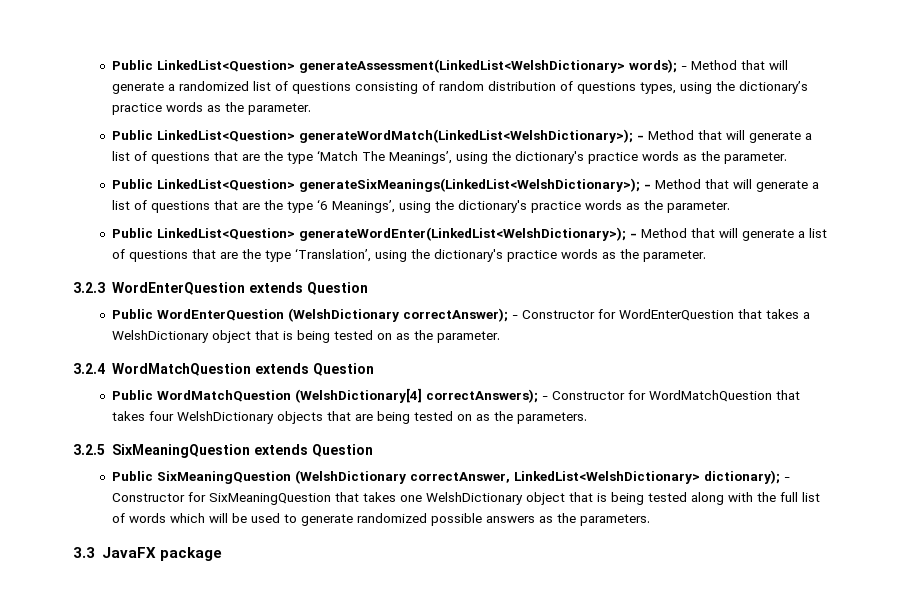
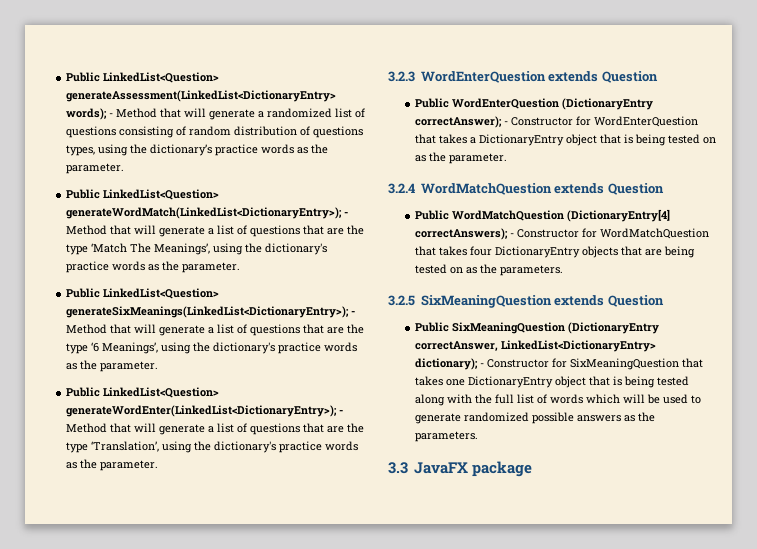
- Public LinkedList<Question> generateAssessment(LinkedList<WelshDictionary> words); - Method that will generate a randomized list of questions consisting of random distribution of questions types, using the dictionary’s practice words as the parameter.
+ Public LinkedList<Question> generateAssessment(LinkedList<DictionaryEntry> words); - Method that will generate a randomized list of questions consisting of random distribution of questions types, using the dictionary’s practice words as the parameter.
- Public LinkedList<Question> generateWordMatch(LinkedList<WelshDictionary>); - Method that will generate a list of questions that are the type ‘Match The Meanings’, using the dictionary's practice words as the parameter.
+ Public LinkedList<Question> generateWordMatch(LinkedList<DictionaryEntry>); - Method that will generate a list of questions that are the type ‘Match The Meanings’, using the dictionary's practice words as the parameter.
- Public LinkedList<Question> generateSixMeanings(LinkedList<WelshDictionary>); - Method that will generate a list of questions that are the type ‘6 Meanings’, using the dictionary's practice words as the parameter.
+ Public LinkedList<Question> generateSixMeanings(LinkedList<DictionaryEntry>); - Method that will generate a list of questions that are the type ‘6 Meanings’, using the dictionary's practice words as the parameter.
- Public LinkedList<Question> generateWordEnter(LinkedList<WelshDictionary>); - Method that will generate a list of questions that are the type ‘Translation’, using the dictionary's practice words as the parameter.
+ Public LinkedList<Question> generateWordEnter(LinkedList<DictionaryEntry>); - Method that will generate a list of questions that are the type ‘Translation’, using the dictionary's practice words as the parameter.
- Public WordEnterQuestion (WelshDictionary correctAnswer); - Constructor for WordEnterQuestion that takes a WelshDictionary object that is being tested on as the parameter.
+ Public WordEnterQuestion (DictionaryEntry correctAnswer); - Constructor for WordEnterQuestion that takes a DictionaryEntry object that is being tested on as the parameter.
- Public WordMatchQuestion (WelshDictionary[4] correctAnswers); - Constructor for WordMatchQuestion that takes four WelshDictionary objects that are being tested on as the parameters.
+ Public WordMatchQuestion (DictionaryEntry[4] correctAnswers); - Constructor for WordMatchQuestion that takes four DictionaryEntry objects that are being tested on as the parameters.
- Public SixMeaningQuestion (WelshDictionary correctAnswer, LinkedList<WelshDictionary> dictionary); - Constructor for SixMeaningQuestion that takes one WelshDictionary object that is being tested along with the full list of words which will be used to generate randomized possible answers as the parameters.
+ Public SixMeaningQuestion (DictionaryEntry correctAnswer, LinkedList<DictionaryEntry> dictionary); - Constructor for SixMeaningQuestion that takes one DictionaryEntry object that is being tested along with the full list of words which will be used to generate randomized possible answers as the parameters.

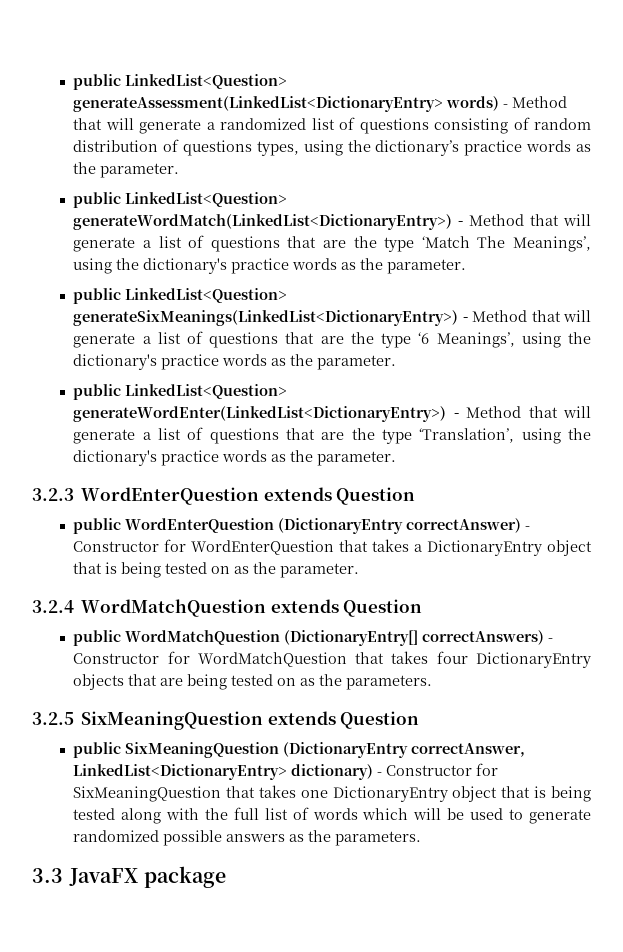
- Public LinkedList<Question> generateAssessment(LinkedList<DictionaryEntry> words); - Method that will generate a randomized list of questions consisting of random distribution of questions types, using the dictionary’s practice words as the parameter.
+ public LinkedList<Question> generateAssessment(LinkedList<DictionaryEntry> words) - Method that will generate a randomized list of questions consisting of random distribution of questions types, using the dictionary’s practice words as the parameter.
- Public LinkedList<Question> generateWordMatch(LinkedList<DictionaryEntry>); - Method that will generate a list of questions that are the type ‘Match The Meanings’, using the dictionary's practice words as the parameter.
+ public LinkedList<Question> generateWordMatch(LinkedList<DictionaryEntry>) - Method that will generate a list of questions that are the type ‘Match The Meanings’, using the dictionary's practice words as the parameter.
- Public LinkedList<Question> generateSixMeanings(LinkedList<DictionaryEntry>); - Method that will generate a list of questions that are the type ‘6 Meanings’, using the dictionary's practice words as the parameter.
+ public LinkedList<Question> generateSixMeanings(LinkedList<DictionaryEntry>) - Method that will generate a list of questions that are the type ‘6 Meanings’, using the dictionary's practice words as the parameter.
- Public LinkedList<Question> generateWordEnter(LinkedList<DictionaryEntry>); - Method that will generate a list of questions that are the type ‘Translation’, using the dictionary's practice words as the parameter.
+ public LinkedList<Question> generateWordEnter(LinkedList<DictionaryEntry>) - Method that will generate a list of questions that are the type ‘Translation’, using the dictionary's practice words as the parameter.
- Public WordEnterQuestion (DictionaryEntry correctAnswer); - Constructor for WordEnterQuestion that takes a DictionaryEntry object that is being tested on as the parameter.
+ public WordEnterQuestion (DictionaryEntry correctAnswer) - Constructor for WordEnterQuestion that takes a DictionaryEntry object that is being tested on as the parameter.
- Public WordMatchQuestion (DictionaryEntry[4] correctAnswers); - Constructor for WordMatchQuestion that takes four DictionaryEntry objects that are being tested on as the parameters.
+ public WordMatchQuestion (DictionaryEntry[] correctAnswers) - Constructor for WordMatchQuestion that takes four DictionaryEntry objects that are being tested on as the parameters.
- Public SixMeaningQuestion (DictionaryEntry correctAnswer, LinkedList<DictionaryEntry> dictionary); - Constructor for SixMeaningQuestion that takes one DictionaryEntry object that is being tested along with the full list of words which will be used to generate randomized possible answers as the parameters.
+ public SixMeaningQuestion (DictionaryEntry correctAnswer, LinkedList<DictionaryEntry> dictionary) - Constructor for SixMeaningQuestion that takes one DictionaryEntry object that is being tested along with the full list of words which will be used to generate randomized possible answers as the parameters.

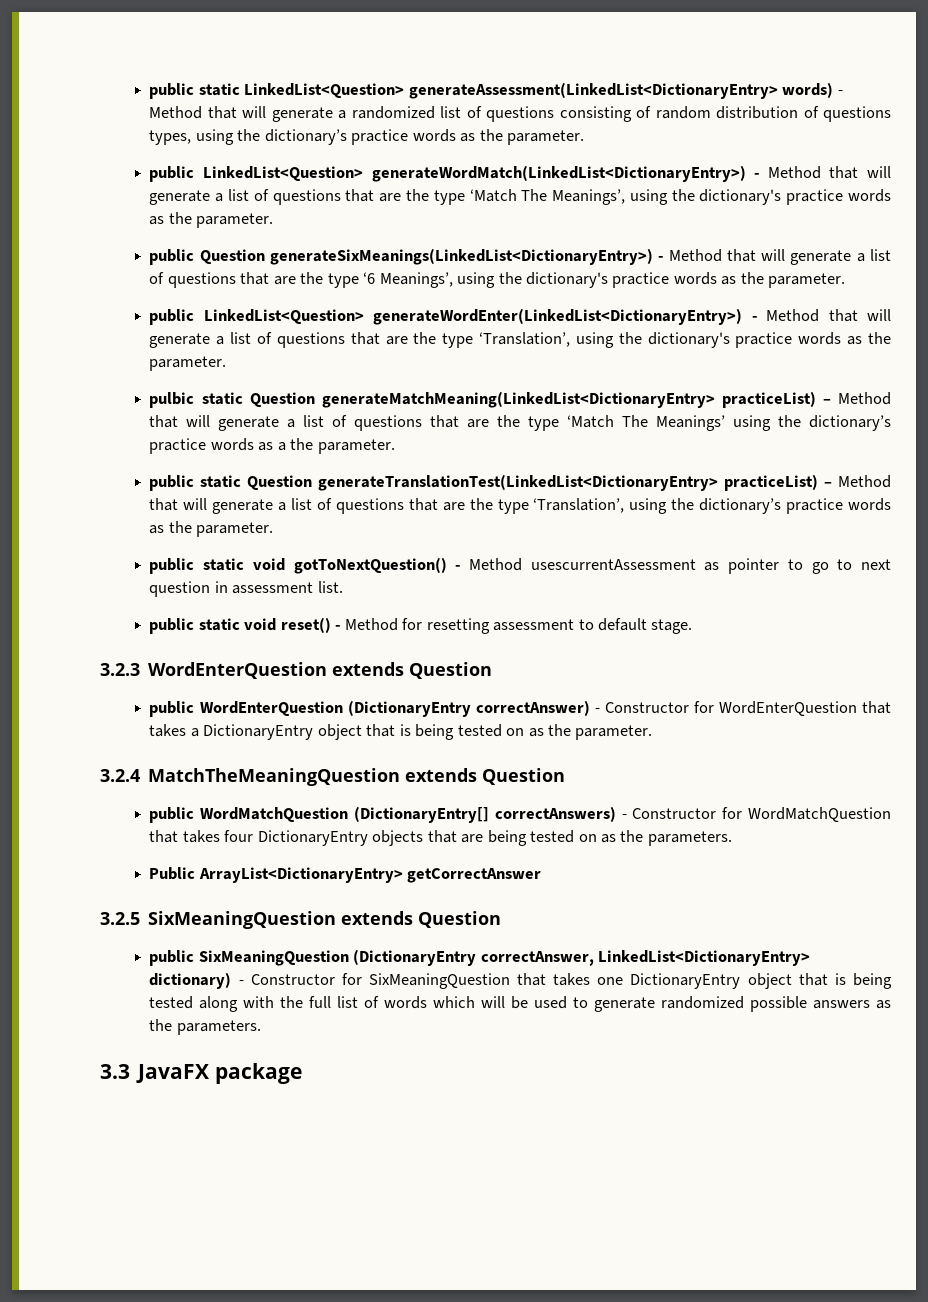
- public LinkedList<Question> generateAssessment(LinkedList<DictionaryEntry> words) - Method that will generate a randomized list of questions consisting of random distribution of questions types, using the dictionary’s practice words as the parameter.
+ public static LinkedList<Question> generateAssessment(LinkedList<DictionaryEntry> words) - Method that will generate a randomized list of questions consisting of random distribution of questions types, using the dictionary’s practice words as the parameter.
- public LinkedList<Question> generateSixMeanings(LinkedList<DictionaryEntry>) - Method that will generate a list of questions that are the type ‘6 Meanings’, using the dictionary's practice words as the parameter.
+ public Question generateSixMeanings(LinkedList<DictionaryEntry>) - Method that will generate a list of questions that are the type ‘6 Meanings’, using the dictionary's practice words as the parameter.
+ pulbic static Question generateMatchMeaning(LinkedList<DictionaryEntry> practiceList) – Method that will generate a list of questions that are the type ‘Match The Meanings’ using the dictionary’s practice words as a the parameter.
+ public static Question generateTranslationTest(LinkedList<DictionaryEntry> practiceList) – Method that will generate a list of questions that are the type ‘Translation’, using the dictionary’s practice words as the parameter.
+ public static void gotToNextQuestion() - Method usescurrentAssessment as pointer to go to next question in assessment list.
+ public static void reset() - Method for resetting assessment to default stage.
- 3.2.4 WordMatchQuestion extends Question
+ 3.2.4 MatchTheMeaningQuestion extends Question
+ Public ArrayList<DictionaryEntry> getCorrectAnswer

